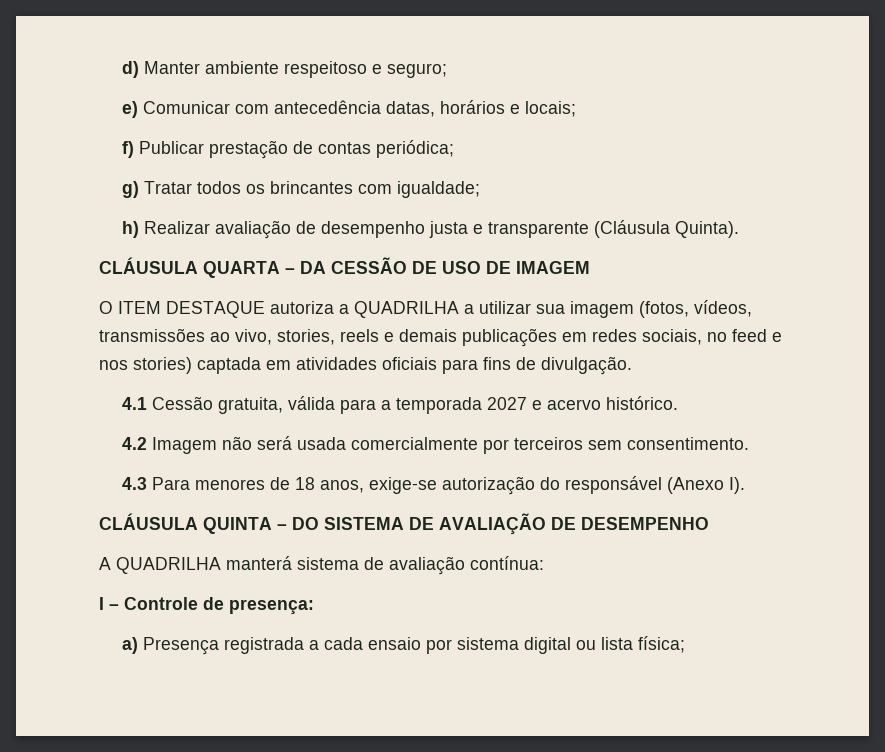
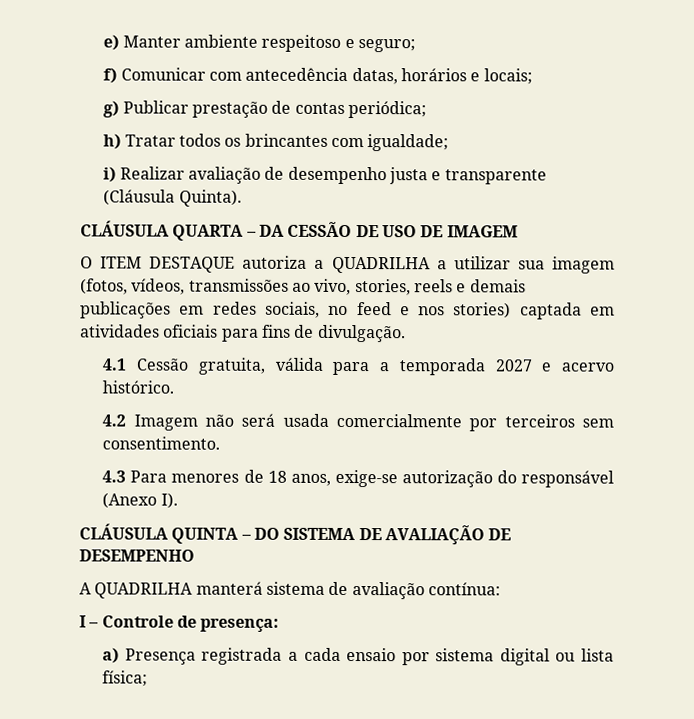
- d) Manter ambiente respeitoso e seguro;
+ e) Manter ambiente respeitoso e seguro;
- e) Comunicar com antecedência datas, horários e locais;
+ f) Comunicar com antecedência datas, horários e locais;
- f) Publicar prestação de contas periódica;
+ g) Publicar prestação de contas periódica;
- g) Tratar todos os brincantes com igualdade;
+ h) Tratar todos os brincantes com igualdade;
- h) Realizar avaliação de desempenho justa e transparente (Cláusula Quinta).
+ i) Realizar avaliação de desempenho justa e transparente (Cláusula Quinta).

